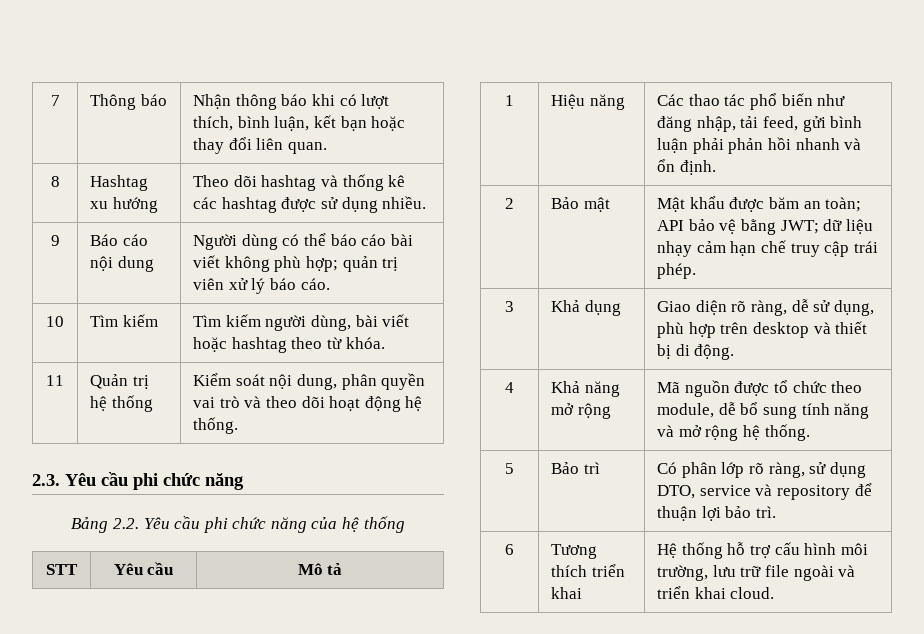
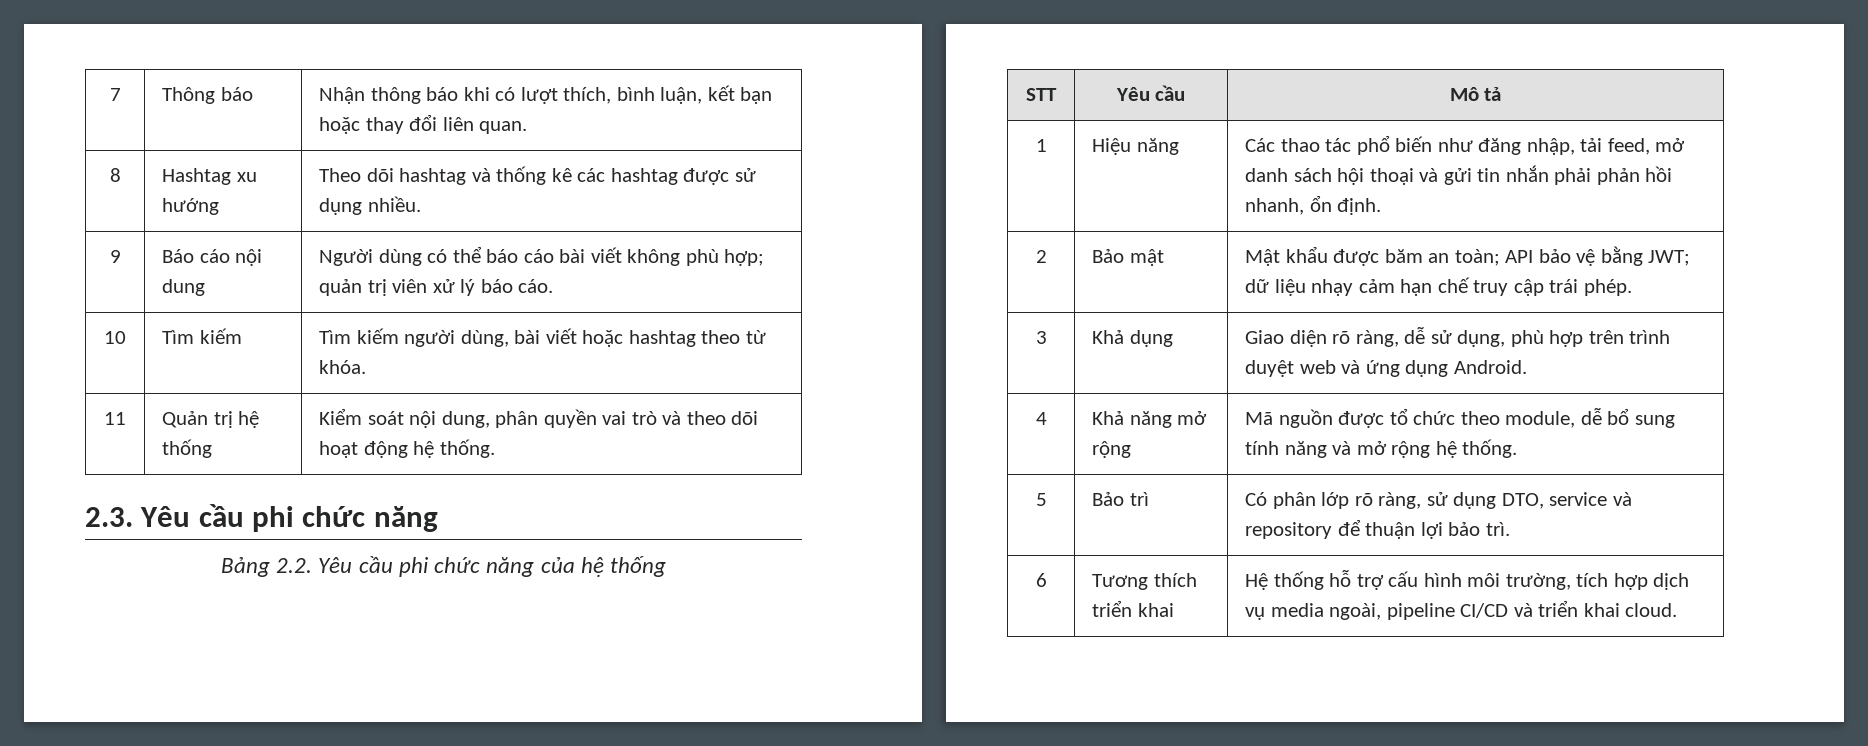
- 1 | Hiệu năng | Các thao tác phổ biến như đăng nhập, tải feed, gửi bình luận phải phản hồi nhanh và ổn định.
+ 1 | Hiệu năng | Các thao tác phổ biến như đăng nhập, tải feed, mở danh sách hội thoại và gửi tin nhắn phải phản hồi nhanh, ổn định.
- 3 | Khả dụng | Giao diện rõ ràng, dễ sử dụng, phù hợp trên desktop và thiết bị di động.
+ 3 | Khả dụng | Giao diện rõ ràng, dễ sử dụng, phù hợp trên trình duyệt web và ứng dụng Android.
- 6 | Tương thích triển khai | Hệ thống hỗ trợ cấu hình môi trường, lưu trữ file ngoài và triển khai cloud.
+ 6 | Tương thích triển khai | Hệ thống hỗ trợ cấu hình môi trường, tích hợp dịch vụ media ngoài, pipeline CI/CD và triển khai cloud.

